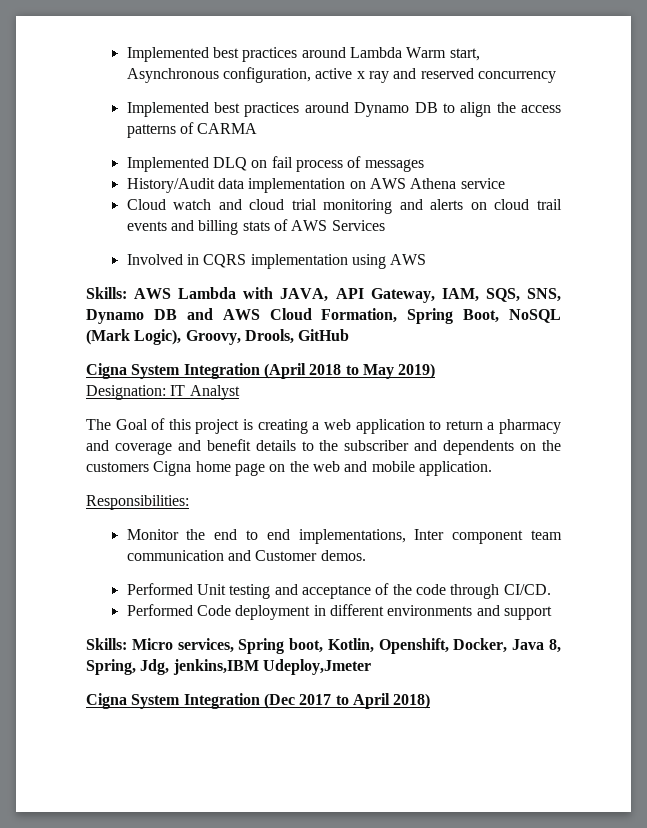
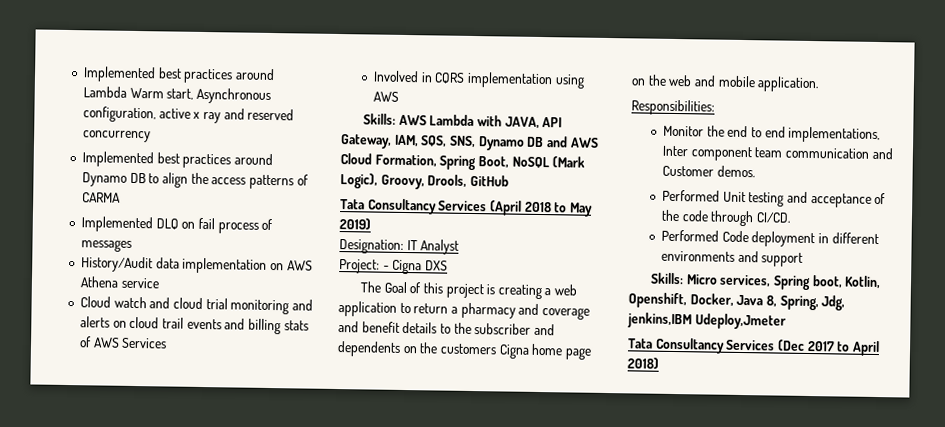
- Cigna System Integration (April 2018 to May 2019)
+ Tata Consultancy Services (April 2018 to May 2019)
+ Project: - Cigna DXS
- Cigna System Integration (Dec 2017 to April 2018)
+ Tata Consultancy Services (Dec 2017 to April 2018)

